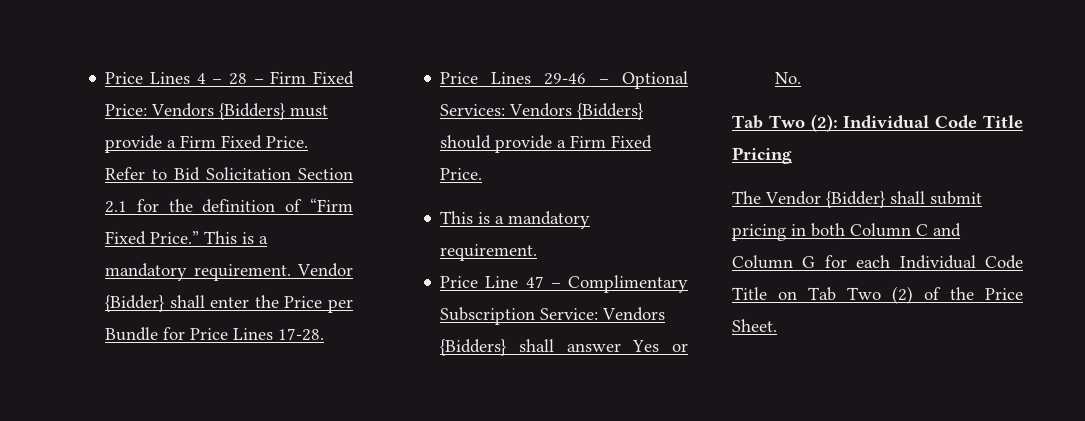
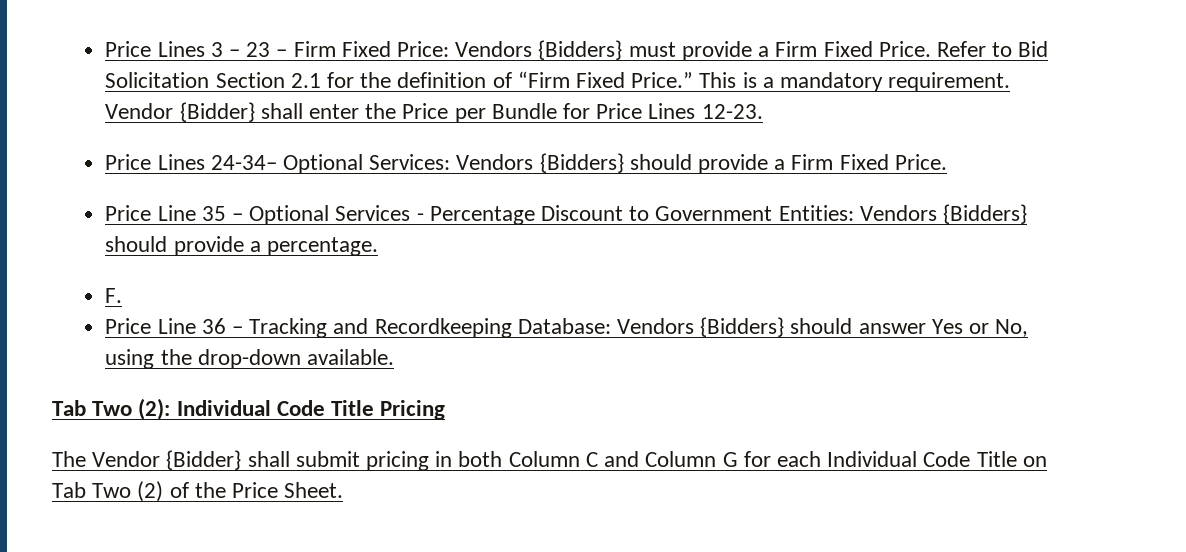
- Price Lines 4 – 28 – Firm Fixed Price: Vendors {Bidders} must provide a Firm Fixed Price.
+ Price Lines 3 – 23 – Firm Fixed Price: Vendors {Bidders} must provide a Firm Fixed Price.
- Vendor {Bidder} shall enter the Price per Bundle for Price Lines 17-28.
- Price Lines 29-46 – Optional Services: Vendors {Bidders} should provide a Firm Fixed Price.
- This is a mandatory requirement.
- Price Line 47 – Complimentary Subscription Service: Vendors {Bidders} shall answer Yes or No.
+ Vendor {Bidder} shall enter the Price per Bundle for Price Lines 12-23.
+ Price Lines 24-34– Optional Services: Vendors {Bidders} should provide a Firm Fixed Price.
+ Price Line 35 – Optional Services - Percentage Discount to Government Entities: Vendors {Bidders} should provide a percentage.
+ F.
+ Price Line 36 – Tracking and Recordkeeping Database: Vendors {Bidders} should answer Yes or No, using the drop-down available.

